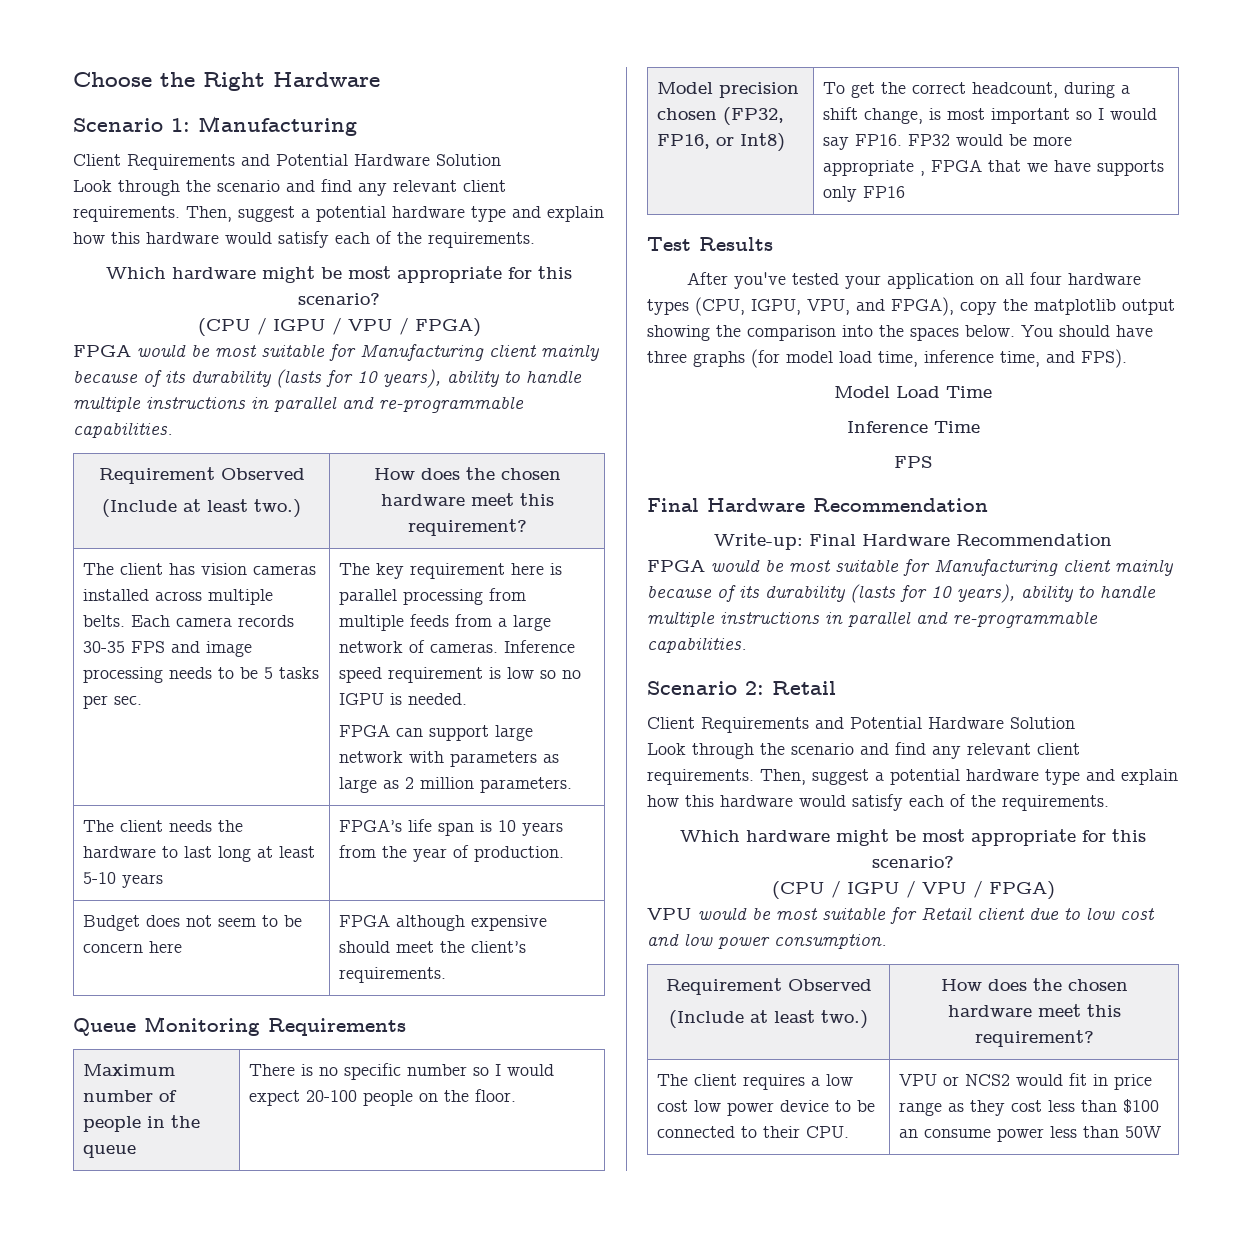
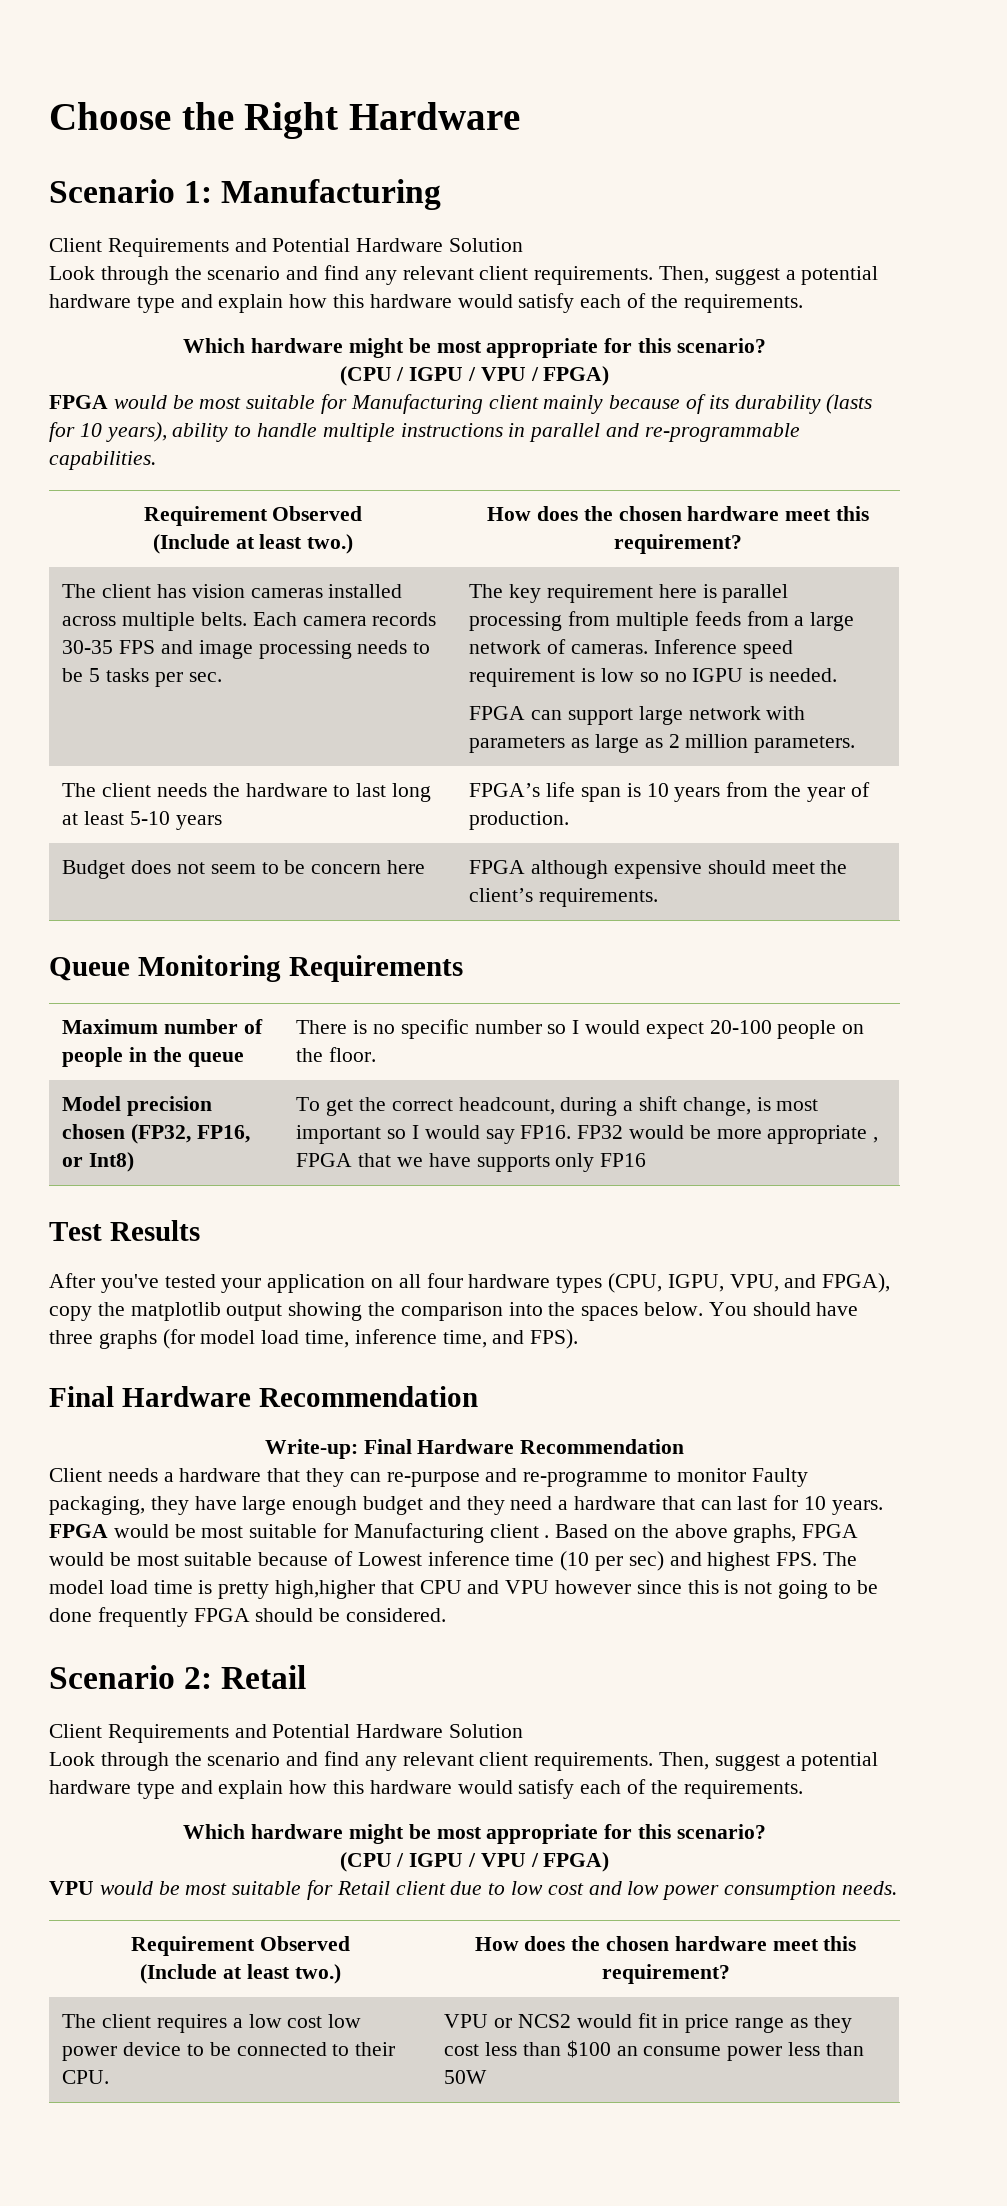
- Model Load Time
- Inference Time
- FPS
  Write-up: Final Hardware Recommendation
- FPGA would be most suitable for Manufacturing client mainly because of its durability (lasts for 10 years), ability to handle multiple instructions in parallel and re-programmable capabilities.
+ Client needs a hardware that they can re-purpose and re-programme to monitor Faulty packaging, they have large enough budget and they need a hardware that can last for 10 years. FPGA would be most suitable for Manufacturing client . Based on the above graphs, FPGA would be most suitable because of Lowest inference time (10 per sec) and highest FPS. The model load time is pretty high,higher that CPU and VPU however since this is not going to be done frequently FPGA should be considered.
- VPU would be most suitable for Retail client due to low cost and low power consumption.
+ VPU would be most suitable for Retail client due to low cost and low power consumption needs.

